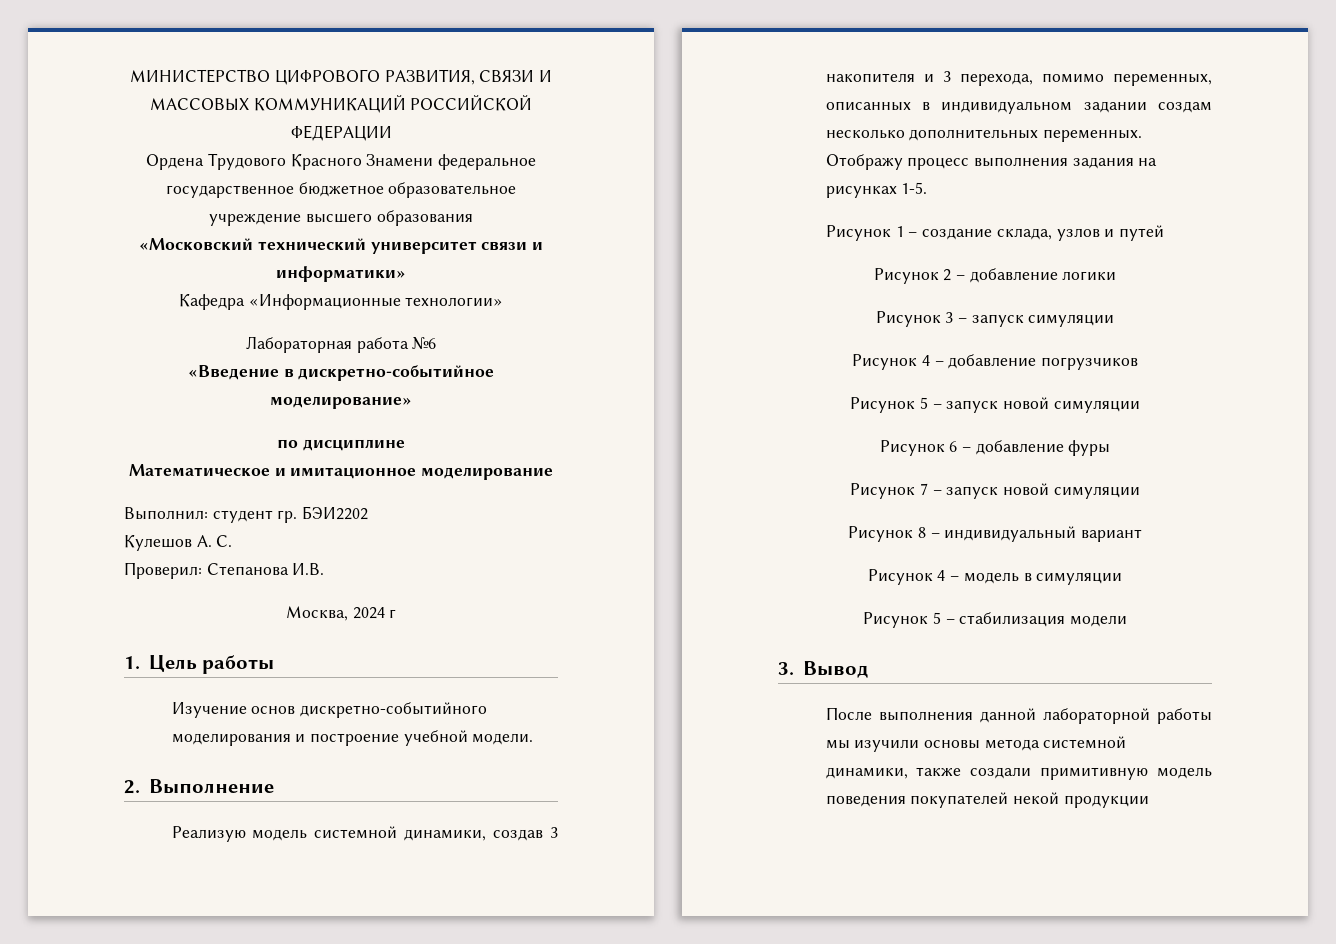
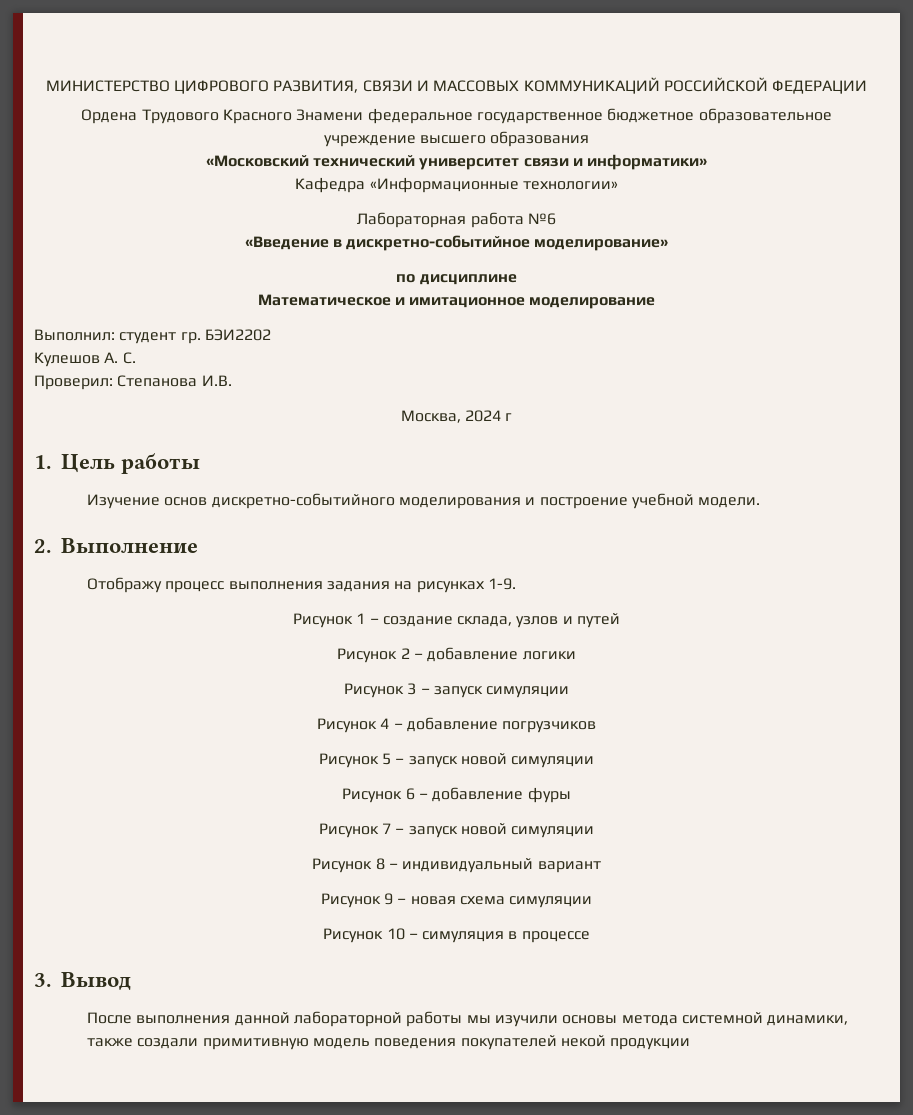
- Реализую модель системной динамики, создав 3 накопителя и 3 перехода, помимо переменных, описанных в индивидуальном задании создам несколько дополнительных переменных. Отображу процесс выполнения задания на рисунках 1-5.
+ Отображу процесс выполнения задания на рисунках 1-9.
- Рисунок 4 – модель в симуляции
- Рисунок 5 – стабилизация модели
+ Рисунок 9 – новая схема симуляции
+ Рисунок 10 – симуляция в процессе

